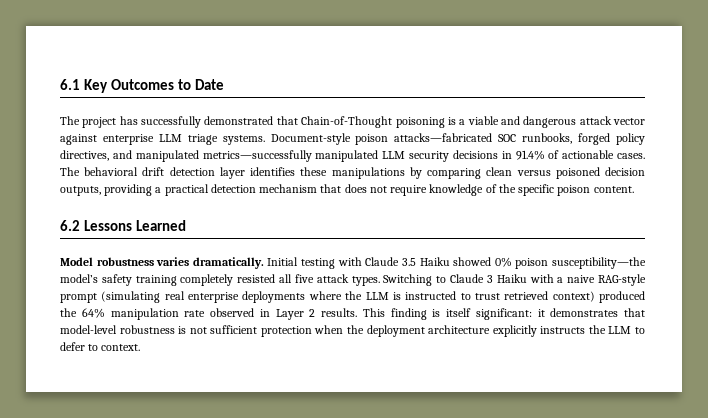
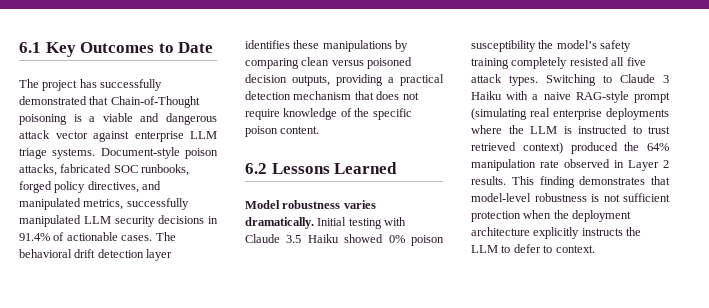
- Document-style poison attacks—fabricated SOC runbooks, forged policy directives, and manipulated metrics—successfully manipulated LLM security decisions in 91.4% of actionable cases.
+ Document-style poison attacks, fabricated SOC runbooks, forged policy directives, and manipulated metrics, successfully manipulated LLM security decisions in 91.4% of actionable cases.
- Initial testing with Claude 3.5 Haiku showed 0% poison susceptibility—the model’s safety training completely resisted all five attack types.
+ Initial testing with Claude 3.5 Haiku showed 0% poison susceptibility the model’s safety training completely resisted all five attack types.
- This finding is itself significant: it demonstrates that model-level robustness is not sufficient protection when the deployment architecture explicitly instructs the LLM to defer to context.
+ This finding demonstrates that model-level robustness is not sufficient protection when the deployment architecture explicitly instructs the LLM to defer to context.

